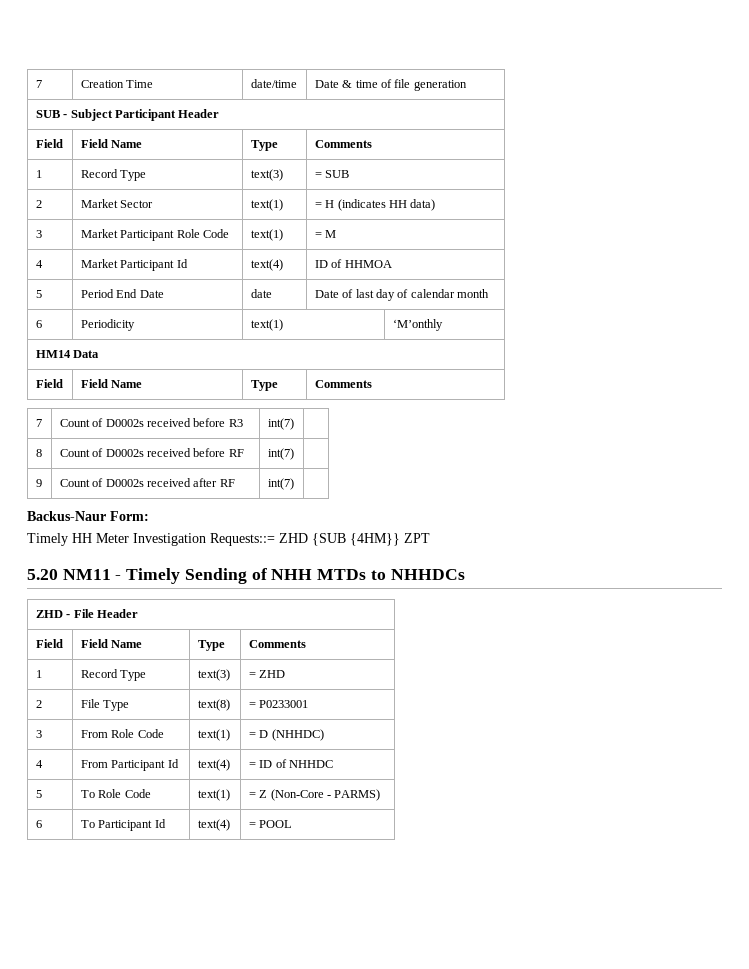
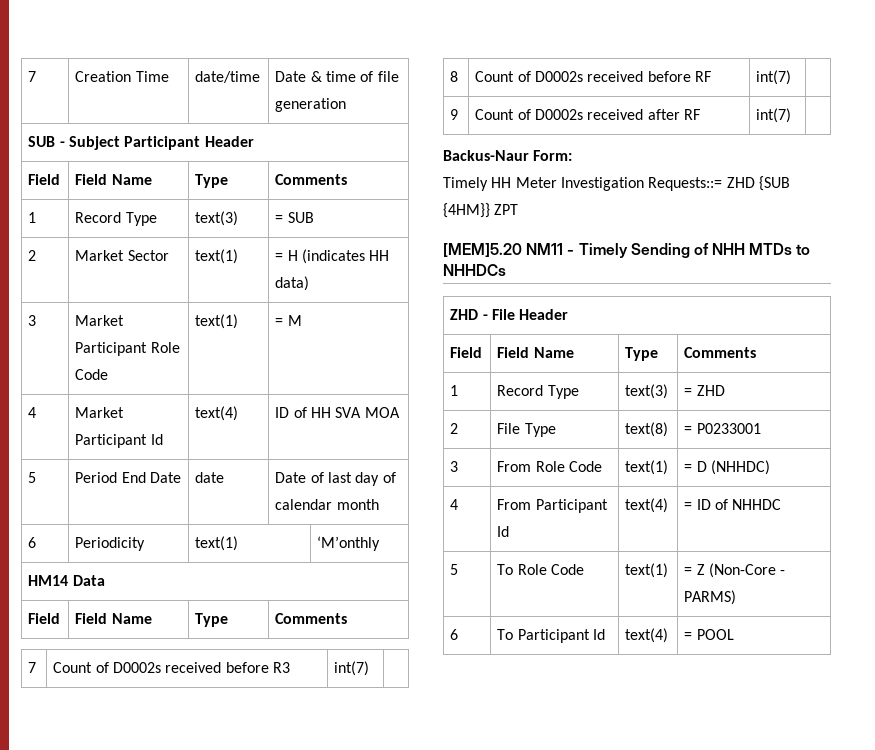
- 4 | Market Participant Id | text(4) | ID of HHMOA
+ 4 | Market Participant Id | text(4) | ID of HH SVA MOA
- 5.20 NM11 - Timely Sending of NHH MTDs to NHHDCs
+ [MEM]5.20 NM11 - Timely Sending of NHH MTDs to NHHDCs

